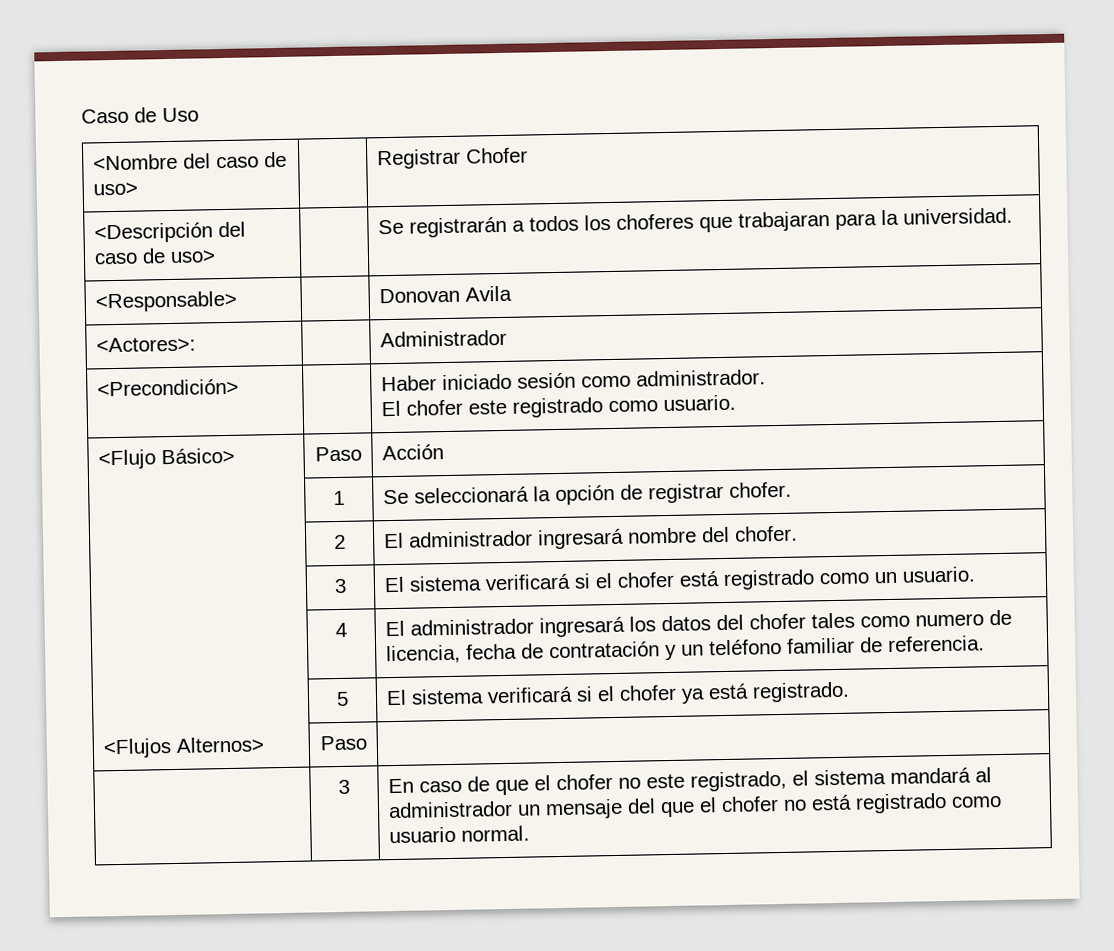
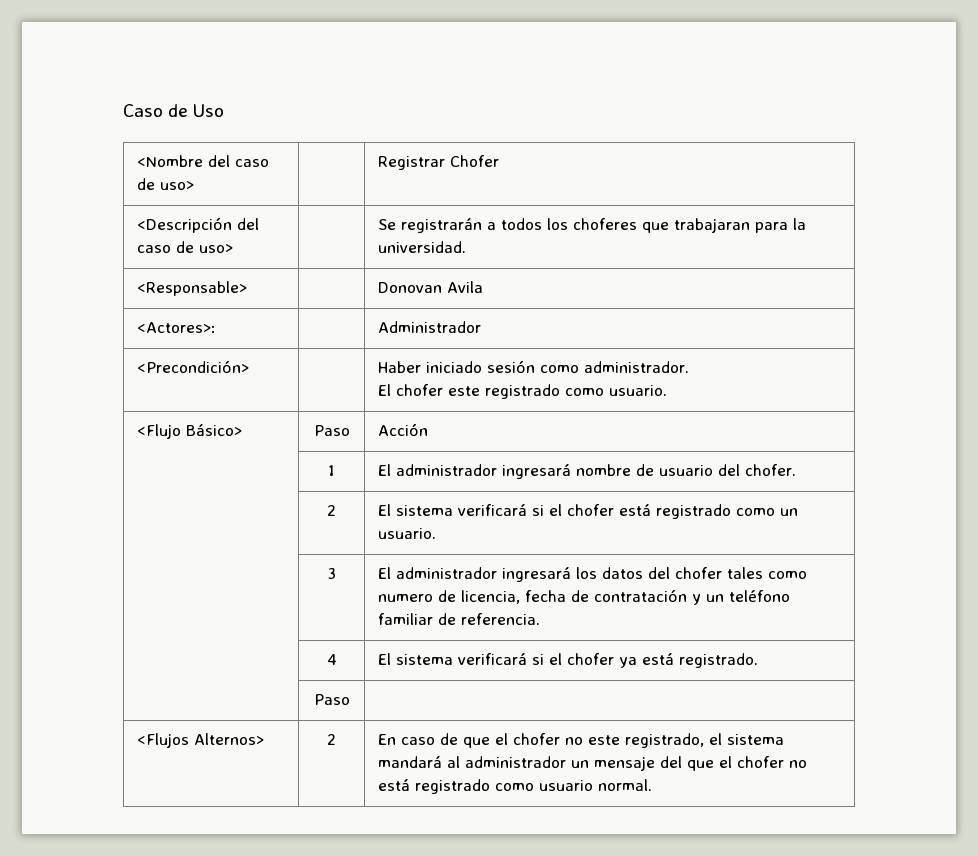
- | 1 | Se seleccionará la opción de registrar chofer.
- | 2 | El administrador ingresará nombre del chofer.
- | 3 | El sistema verificará si el chofer está registrado como un usuario.
+ | 1 | El administrador ingresará nombre de usuario del chofer.
+ | 2 | El sistema verificará si el chofer está registrado como un usuario.
- | 4 | El administrador ingresará los datos del chofer tales como numero de licencia, fecha de contratación y un teléfono familiar de referencia.
+ | 3 | El administrador ingresará los datos del chofer tales como numero de licencia, fecha de contratación y un teléfono familiar de referencia.
- | 5 | El sistema verificará si el chofer ya está registrado.
- <Flujos Alternos> | Paso |
+ | 4 | El sistema verificará si el chofer ya está registrado.
+ | Paso |
- | 3 | En caso de que el chofer no este registrado, el sistema mandará al administrador un mensaje del que el chofer no está registrado como usuario normal.
+ <Flujos Alternos> | 2 | En caso de que el chofer no este registrado, el sistema mandará al administrador un mensaje del que el chofer no está registrado como usuario normal.

